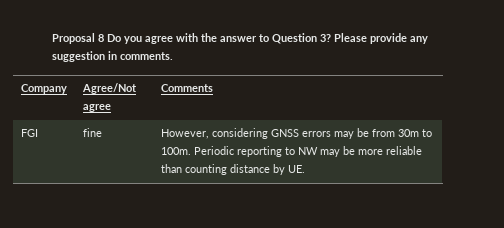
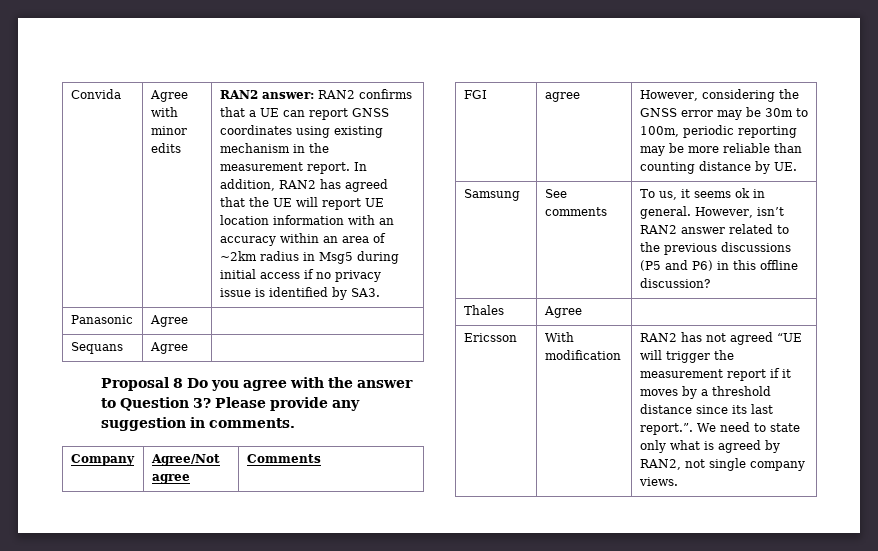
+ Convida | Agree with minor edits | RAN2 answer: RAN2 confirms that a UE can report GNSS coordinates using existing mechanism in the measurement report. In addition, RAN2 has agreed that the UE will report UE location information with an accuracy within an area of ~2km radius in Msg5 during initial access if no privacy issue is identified by SA3.
+ Panasonic | Agree |
+ Sequans | Agree |
- FGI | fine | However, considering GNSS errors may be from 30m to 100m. Periodic reporting to NW may be more reliable than counting distance by UE.
+ FGI | agree | However, considering the GNSS error may be 30m to 100m, periodic reporting may be more reliable than counting distance by UE.
+ Samsung | See comments | To us, it seems ok in general. However, isn’t RAN2 answer related to the previous discussions (P5 and P6) in this offline discussion?
+ Thales | Agree |
+ Ericsson | With modification | RAN2 has not agreed “UE will trigger the measurement report if it moves by a threshold distance since its last report.”. We need to state only what is agreed by RAN2, not single company views.

